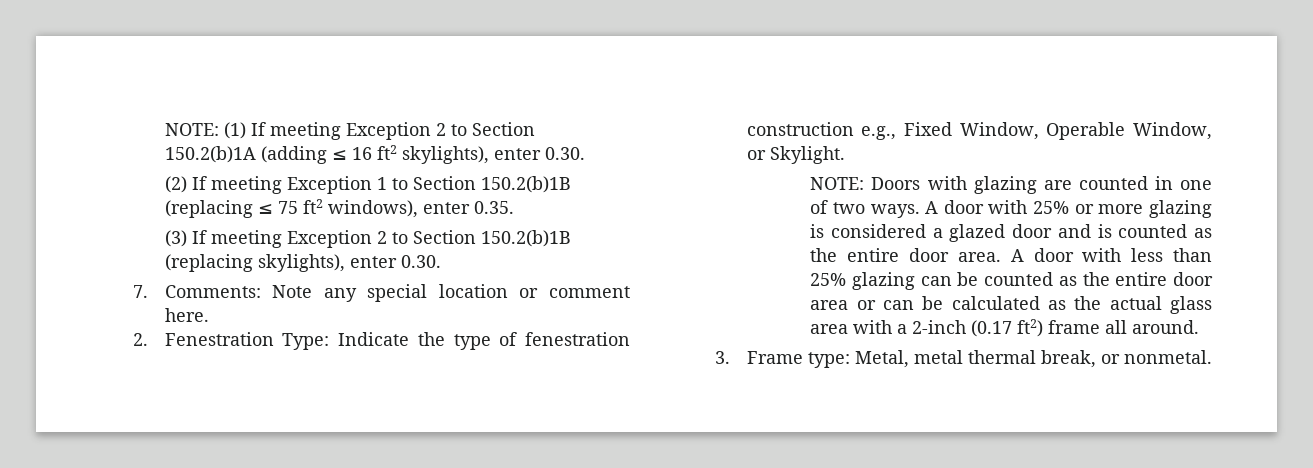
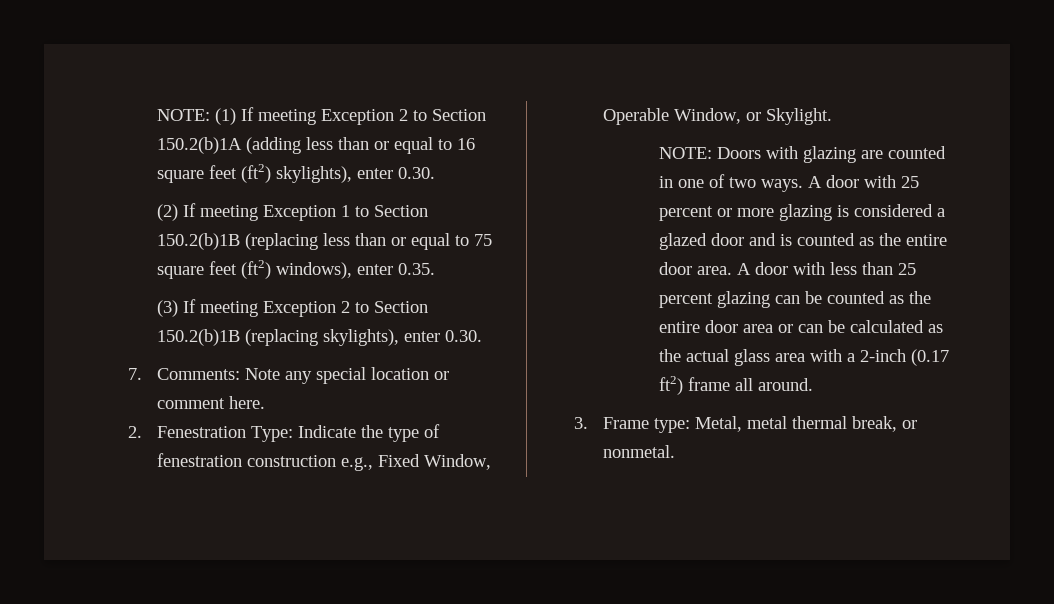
- NOTE: (1) If meeting Exception 2 to Section 150.2(b)1A (adding ≤ 16 ft2 skylights), enter 0.30.
+ NOTE: (1) If meeting Exception 2 to Section 150.2(b)1A (adding less than or equal to 16 square feet (ft2) skylights), enter 0.30.
- (2) If meeting Exception 1 to Section 150.2(b)1B (replacing ≤ 75 ft2 windows), enter 0.35.
+ (2) If meeting Exception 1 to Section 150.2(b)1B (replacing less than or equal to 75 square feet (ft2) windows), enter 0.35.
- A door with 25% or more glazing is considered a glazed door and is counted as the entire door area.
+ A door with 25 percent or more glazing is considered a glazed door and is counted as the entire door area.
- A door with less than 25% glazing can be counted as the entire door area or can be calculated as the actual glass area with a 2-inch (0.17 ft2) frame all around.
+ A door with less than 25 percent glazing can be counted as the entire door area or can be calculated as the actual glass area with a 2-inch (0.17 ft2) frame all around.

